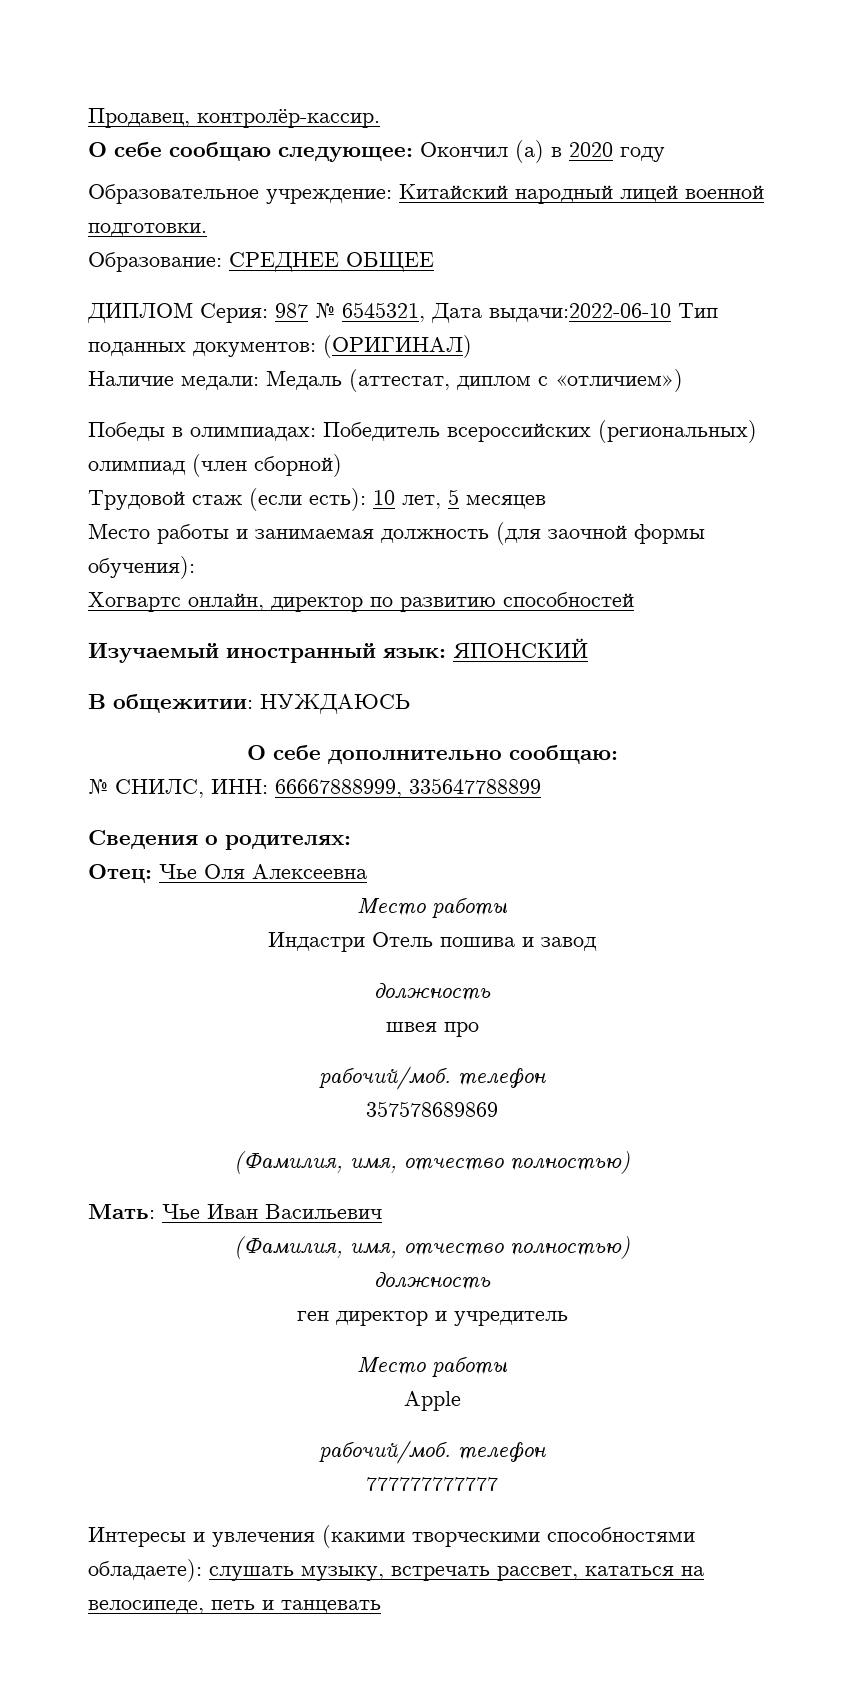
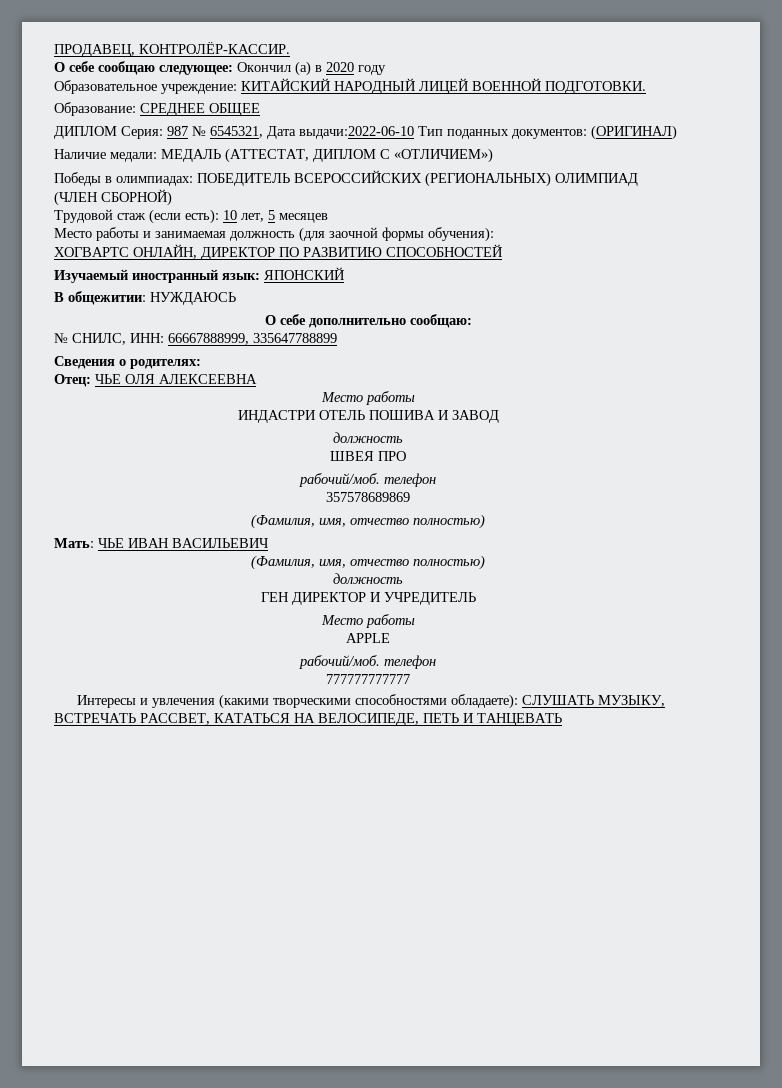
- Продавец, контролёр-кассир.
+ ПРОДАВЕЦ, КОНТРОЛЁР-КАССИР.
- Образовательное учреждение: Китайский народный лицей военной подготовки.
+ Образовательное учреждение: КИТАЙСКИЙ НАРОДНЫЙ ЛИЦЕЙ ВОЕННОЙ ПОДГОТОВКИ.
- Наличие медали: Медаль (аттестат, диплом c «отличием»)
- Победы в олимпиадах: Победитель всероссийских (региональных) олимпиад (член сборной)
+ Наличие медали: МЕДАЛЬ (АТТЕСТАТ, ДИПЛОМ C «ОТЛИЧИЕМ»)
+ Победы в олимпиадах: ПОБЕДИТЕЛЬ ВСЕРОССИЙСКИХ (РЕГИОНАЛЬНЫХ) ОЛИМПИАД (ЧЛЕН СБОРНОЙ)
- Хогвартс онлайн, директор по развитию способностей
+ ХОГВАРТС ОНЛАЙН, ДИРЕКТОР ПО РАЗВИТИЮ СПОСОБНОСТЕЙ
- Отец: Чье Оля Алексеевна
+ Отец: ЧЬЕ ОЛЯ АЛЕКСЕЕВНА
  Место работы
- Индастри Отель пошива и завод
+ ИНДАСТРИ ОТЕЛЬ ПОШИВА И ЗАВОД
  должность
- швея про
+ ШВЕЯ ПРО
- Мать: Чье Иван Васильевич
+ Мать: ЧЬЕ ИВАН ВАСИЛЬЕВИЧ
- ген директор и учредитель
+ ГЕН ДИРЕКТОР И УЧРЕДИТЕЛЬ
  Место работы
- Apple
+ APPLE
- Интересы и увлечения (какими творческими способностями обладаете): слушать музыку, встречать рассвет, кататься на велосипеде, петь и танцевать
+ Интересы и увлечения (какими творческими способностями обладаете): СЛУШАТЬ МУЗЫКУ, ВСТРЕЧАТЬ РАССВЕТ, КАТАТЬСЯ НА ВЕЛОСИПЕДЕ, ПЕТЬ И ТАНЦЕВАТЬ

